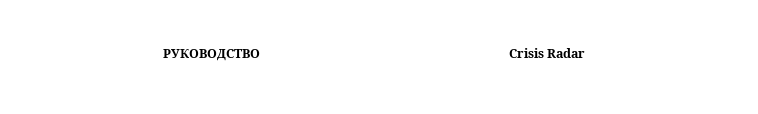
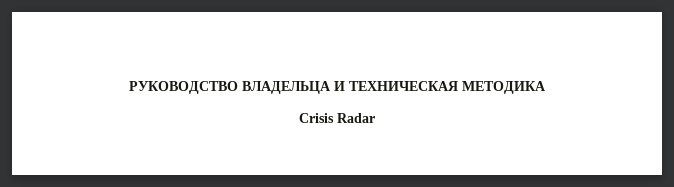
- РУКОВОДСТВО
+ РУКОВОДСТВО ВЛАДЕЛЬЦА И ТЕХНИЧЕСКАЯ МЕТОДИКА

